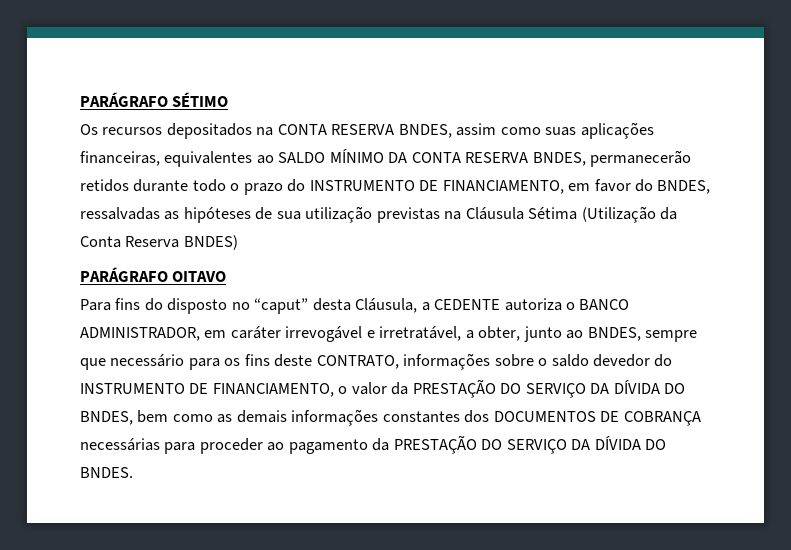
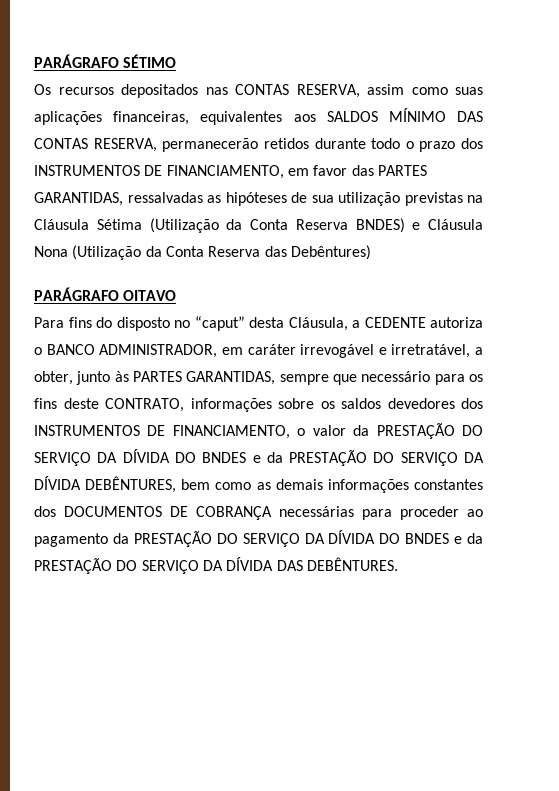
- Os recursos depositados na CONTA RESERVA BNDES, assim como suas aplicações financeiras, equivalentes ao SALDO MÍNIMO DA CONTA RESERVA BNDES, permanecerão retidos durante todo o prazo do INSTRUMENTO DE FINANCIAMENTO, em favor do BNDES, ressalvadas as hipóteses de sua utilização previstas na Cláusula Sétima (Utilização da Conta Reserva BNDES)
+ Os recursos depositados nas CONTAS RESERVA, assim como suas aplicações financeiras, equivalentes aos SALDOS MÍNIMO DAS CONTAS RESERVA, permanecerão retidos durante todo o prazo dos INSTRUMENTOS DE FINANCIAMENTO, em favor das PARTES GARANTIDAS, ressalvadas as hipóteses de sua utilização previstas na Cláusula Sétima (Utilização da Conta Reserva BNDES) e Cláusula Nona (Utilização da Conta Reserva das Debêntures)
- Para fins do disposto no “caput” desta Cláusula, a CEDENTE autoriza o BANCO ADMINISTRADOR, em caráter irrevogável e irretratável, a obter, junto ao BNDES, sempre que necessário para os fins deste CONTRATO, informações sobre o saldo devedor do INSTRUMENTO DE FINANCIAMENTO, o valor da PRESTAÇÃO DO SERVIÇO DA DÍVIDA DO BNDES, bem como as demais informações constantes dos DOCUMENTOS DE COBRANÇA necessárias para proceder ao pagamento da PRESTAÇÃO DO SERVIÇO DA DÍVIDA DO BNDES.
+ Para fins do disposto no “caput” desta Cláusula, a CEDENTE autoriza o BANCO ADMINISTRADOR, em caráter irrevogável e irretratável, a obter, junto às PARTES GARANTIDAS, sempre que necessário para os fins deste CONTRATO, informações sobre os saldos devedores dos INSTRUMENTOS DE FINANCIAMENTO, o valor da PRESTAÇÃO DO SERVIÇO DA DÍVIDA DO BNDES e da PRESTAÇÃO DO SERVIÇO DA DÍVIDA DEBÊNTURES, bem como as demais informações constantes dos DOCUMENTOS DE COBRANÇA necessárias para proceder ao pagamento da PRESTAÇÃO DO SERVIÇO DA DÍVIDA DO BNDES e da PRESTAÇÃO DO SERVIÇO DA DÍVIDA DAS DEBÊNTURES.

